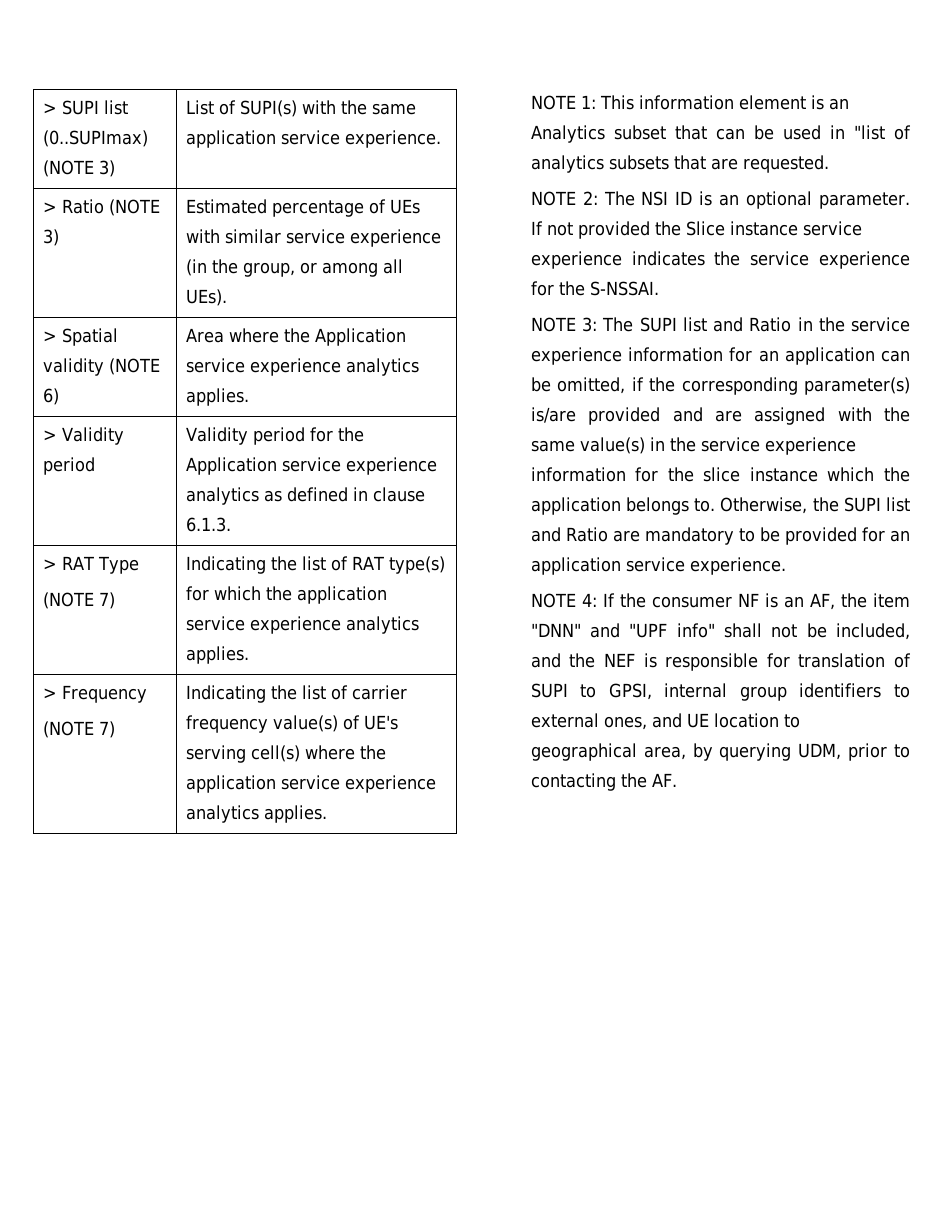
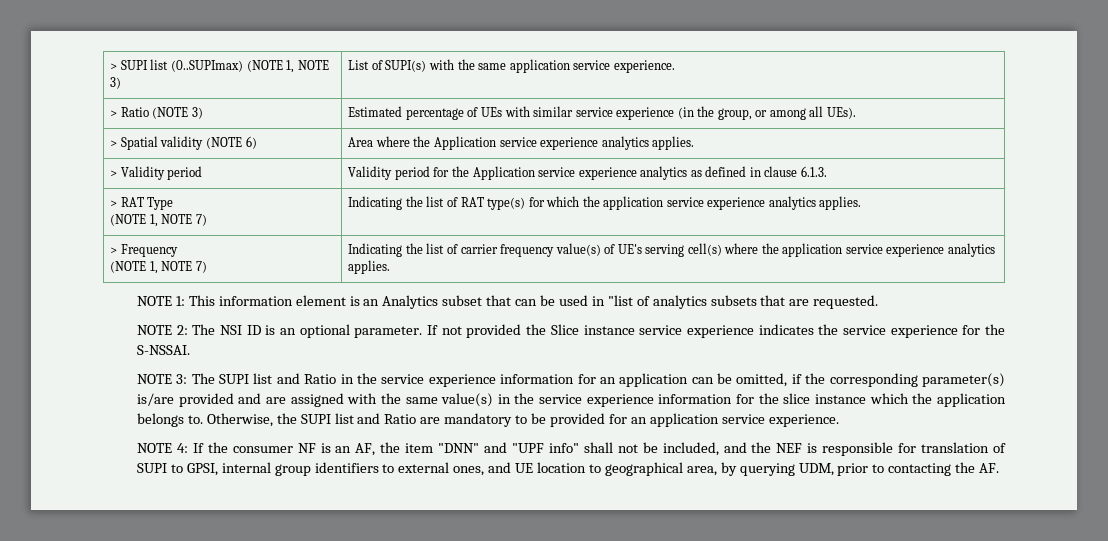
- > SUPI list (0..SUPImax) (NOTE 3) | List of SUPI(s) with the same application service experience.
+ > SUPI list (0..SUPImax) (NOTE 1, NOTE 3) | List of SUPI(s) with the same application service experience.
  > RAT Type
- (NOTE 7) | Indicating the list of RAT type(s) for which the application service experience analytics applies.
+ (NOTE 1, NOTE 7) | Indicating the list of RAT type(s) for which the application service experience analytics applies.
  > Frequency
- (NOTE 7) | Indicating the list of carrier frequency value(s) of UE's serving cell(s) where the application service experience analytics applies.
+ (NOTE 1, NOTE 7) | Indicating the list of carrier frequency value(s) of UE's serving cell(s) where the application service experience analytics applies.

